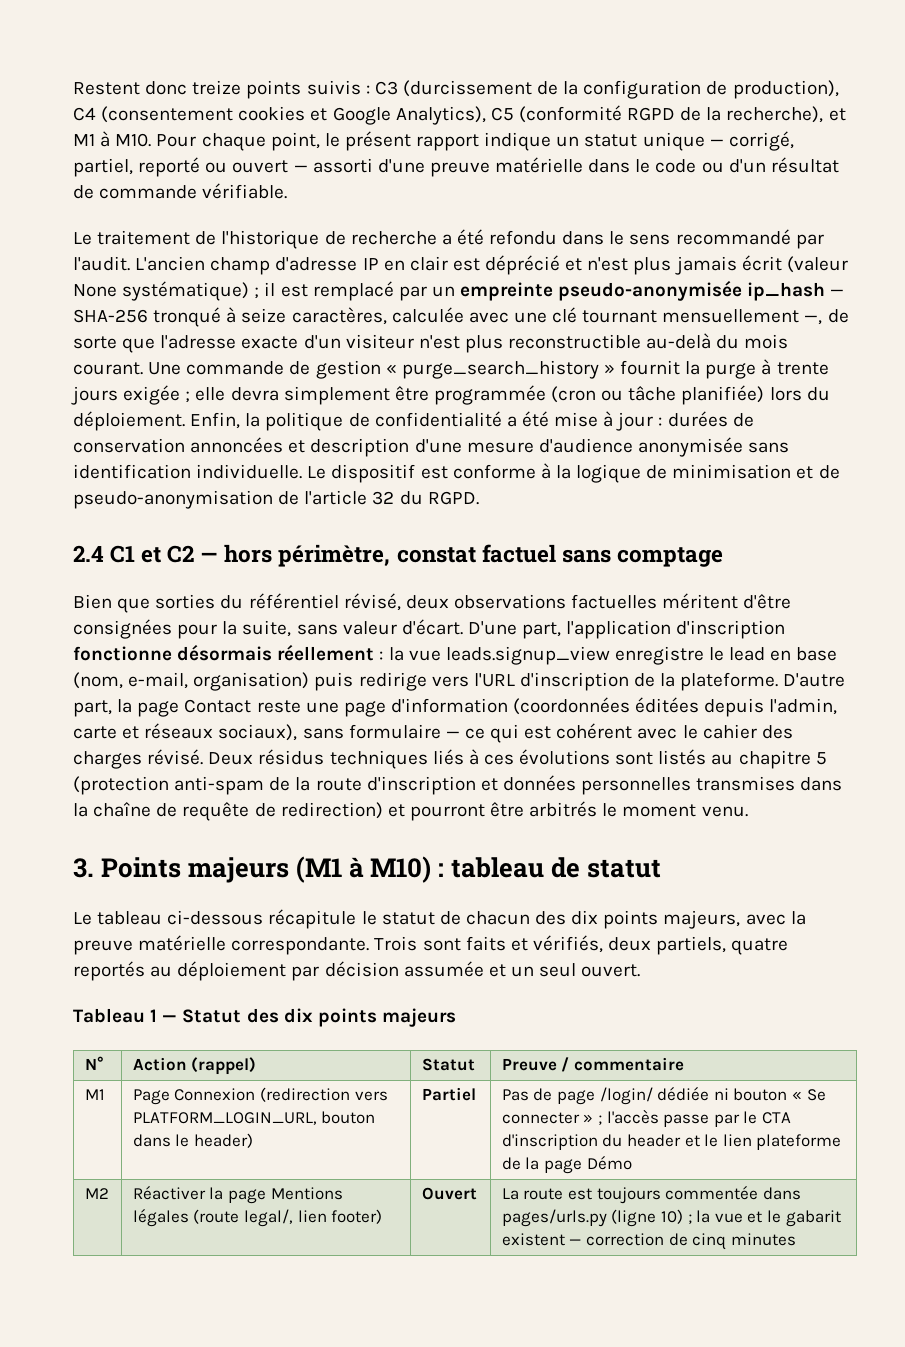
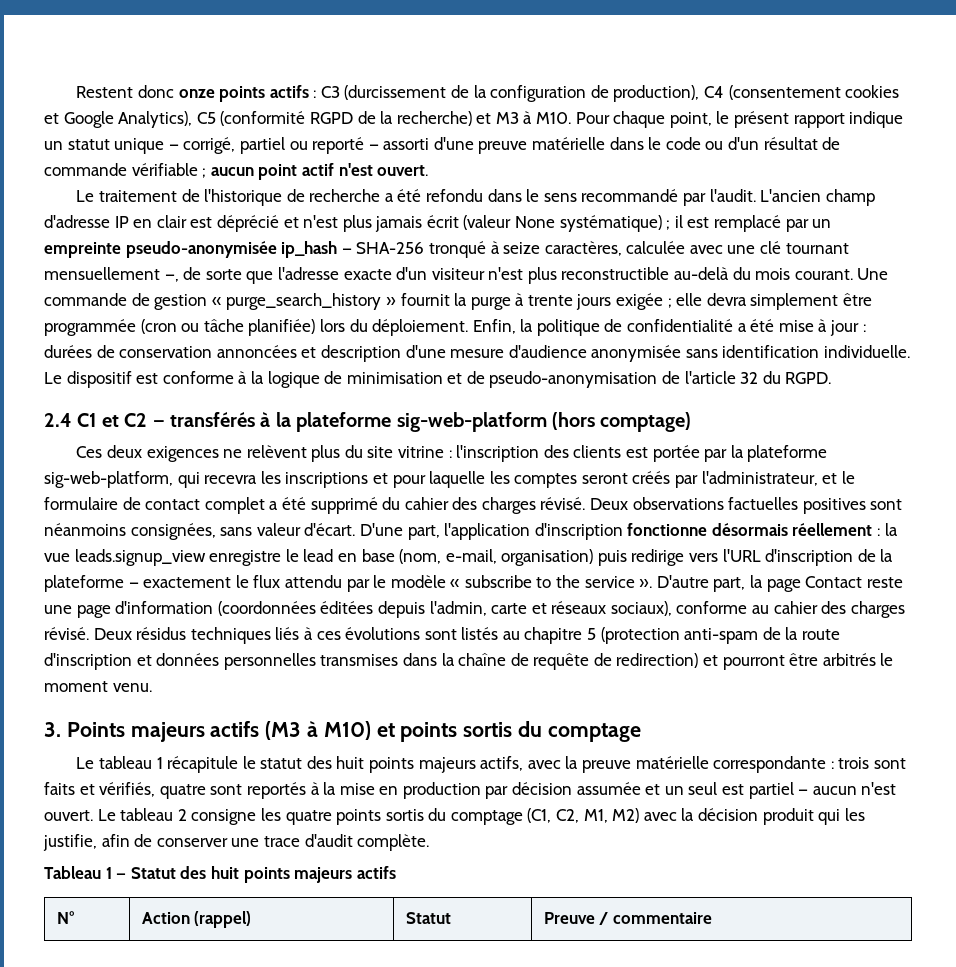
- Restent donc treize points suivis : C3 (durcissement de la configuration de production), C4 (consentement cookies et Google Analytics), C5 (conformité RGPD de la recherche), et M1 à M10. Pour chaque point, le présent rapport indique un statut unique — corrigé, partiel, reporté ou ouvert — assorti d'une preuve matérielle dans le code ou d'un résultat de commande vérifiable.
+ Restent donc onze points actifs : C3 (durcissement de la configuration de production), C4 (consentement cookies et Google Analytics), C5 (conformité RGPD de la recherche) et M3 à M10. Pour chaque point, le présent rapport indique un statut unique — corrigé, partiel ou reporté — assorti d'une preuve matérielle dans le code ou d'un résultat de commande vérifiable ; aucun point actif n'est ouvert.
- 2.4 C1 et C2 — hors périmètre, constat factuel sans comptage
- Bien que sorties du référentiel révisé, deux observations factuelles méritent d'être consignées pour la suite, sans valeur d'écart.
+ 2.4 C1 et C2 — transférés à la plateforme sig-web-platform (hors comptage)
+ Ces deux exigences ne relèvent plus du site vitrine : l'inscription des clients est portée par la plateforme sig-web-platform, qui recevra les inscriptions et pour laquelle les comptes seront créés par l'administrateur, et le formulaire de contact complet a été supprimé du cahier des charges révisé. Deux observations factuelles positives sont néanmoins consignées, sans valeur d'écart.
- D'une part, l'application d'inscription fonctionne désormais réellement : la vue leads.signup_view enregistre le lead en base (nom, e-mail, organisation) puis redirige vers l'URL d'inscription de la plateforme.
+ D'une part, l'application d'inscription fonctionne désormais réellement : la vue leads.signup_view enregistre le lead en base (nom, e-mail, organisation) puis redirige vers l'URL d'inscription de la plateforme — exactement le flux attendu par le modèle « subscribe to the service ».
- D'autre part, la page Contact reste une page d'information (coordonnées éditées depuis l'admin, carte et réseaux sociaux), sans formulaire — ce qui est cohérent avec le cahier des charges révisé.
+ D'autre part, la page Contact reste une page d'information (coordonnées éditées depuis l'admin, carte et réseaux sociaux), conforme au cahier des charges révisé.
- 3. Points majeurs (M1 à M10) : tableau de statut
- Le tableau ci-dessous récapitule le statut de chacun des dix points majeurs, avec la preuve matérielle correspondante. Trois sont faits et vérifiés, deux partiels, quatre reportés au déploiement par décision assumée et un seul ouvert.
+ 3. Points majeurs actifs (M3 à M10) et points sortis du comptage
+ Le tableau 1 récapitule le statut des huit points majeurs actifs, avec la preuve matérielle correspondante : trois sont faits et vérifiés, quatre sont reportés à la mise en production par décision assumée et un seul est partiel — aucun n'est ouvert. Le tableau 2 consigne les quatre points sortis du comptage (C1, C2, M1, M2) avec la décision produit qui les justifie, afin de conserver une trace d'audit complète.
- Tableau 1 — Statut des dix points majeurs
+ Tableau 1 — Statut des huit points majeurs actifs
- M1 | Page Connexion (redirection vers PLATFORM_LOGIN_URL, bouton dans le header) | Partiel | Pas de page /login/ dédiée ni bouton « Se connecter » ; l'accès passe par le CTA d'inscription du header et le lien plateforme de la page Démo
- M2 | Réactiver la page Mentions légales (route legal/, lien footer) | Ouvert | La route est toujours commentée dans pages/urls.py (ligne 10) ; la vue et le gabarit existent — correction de cinq minutes

